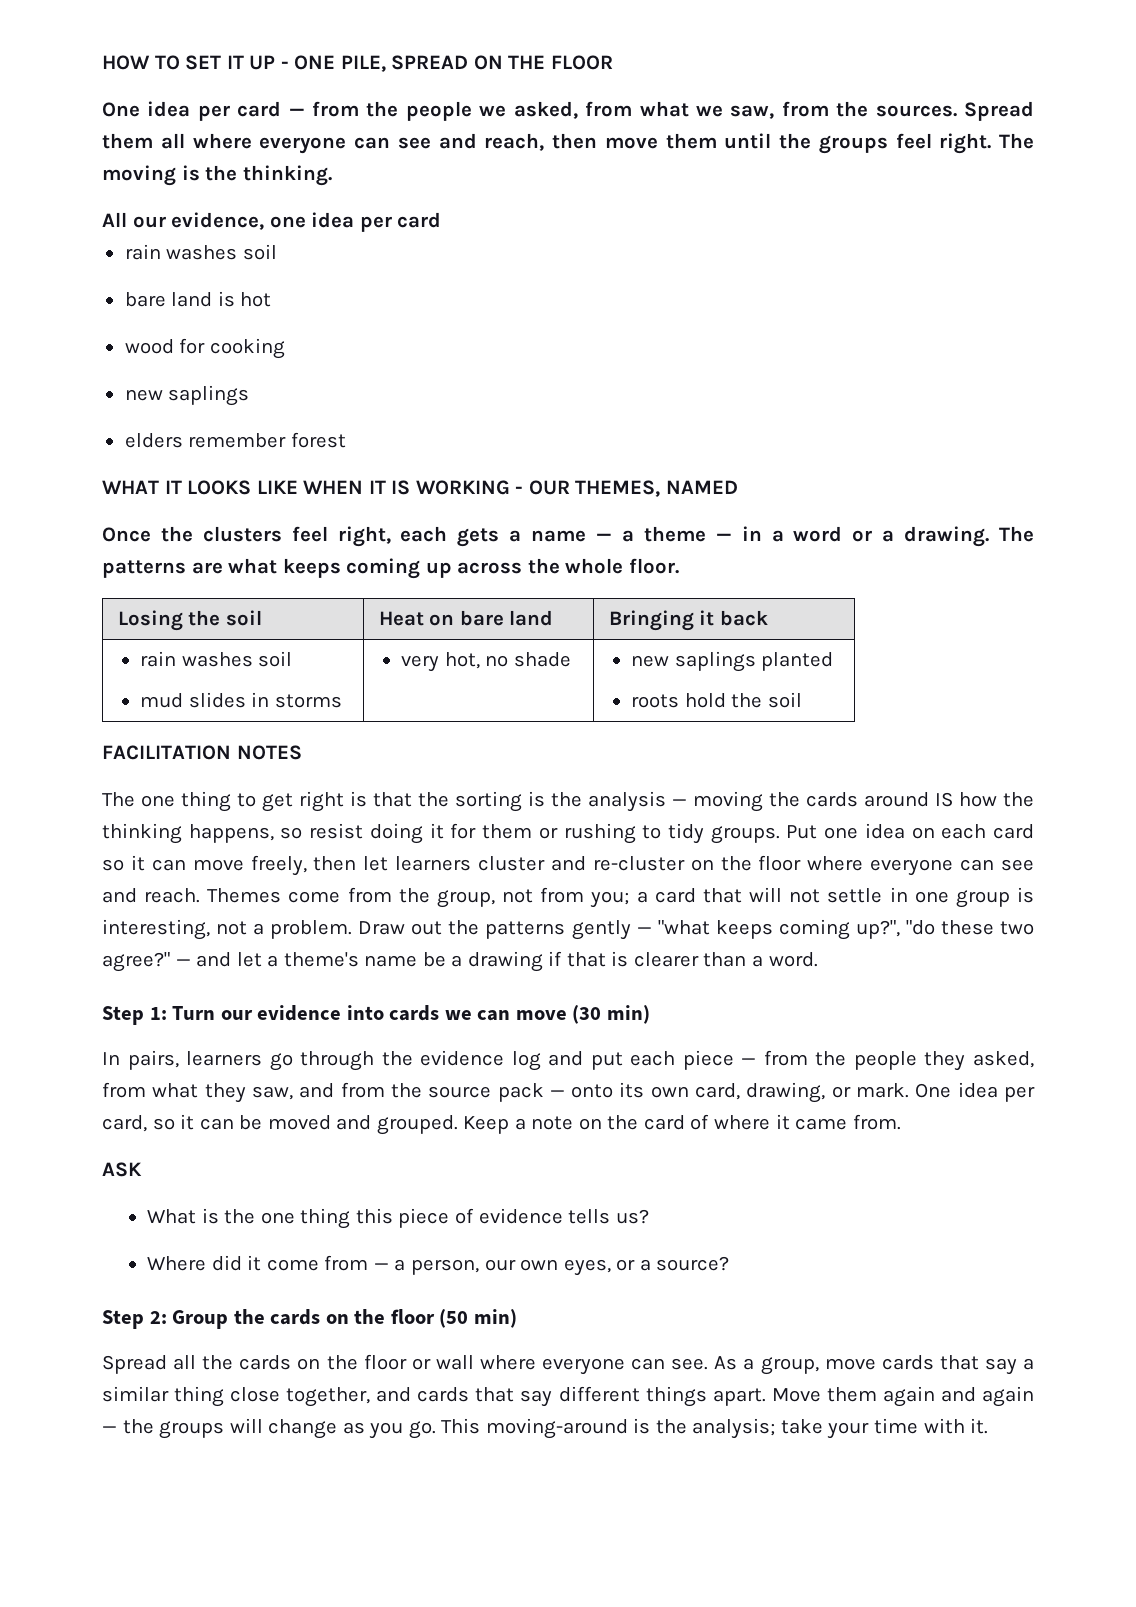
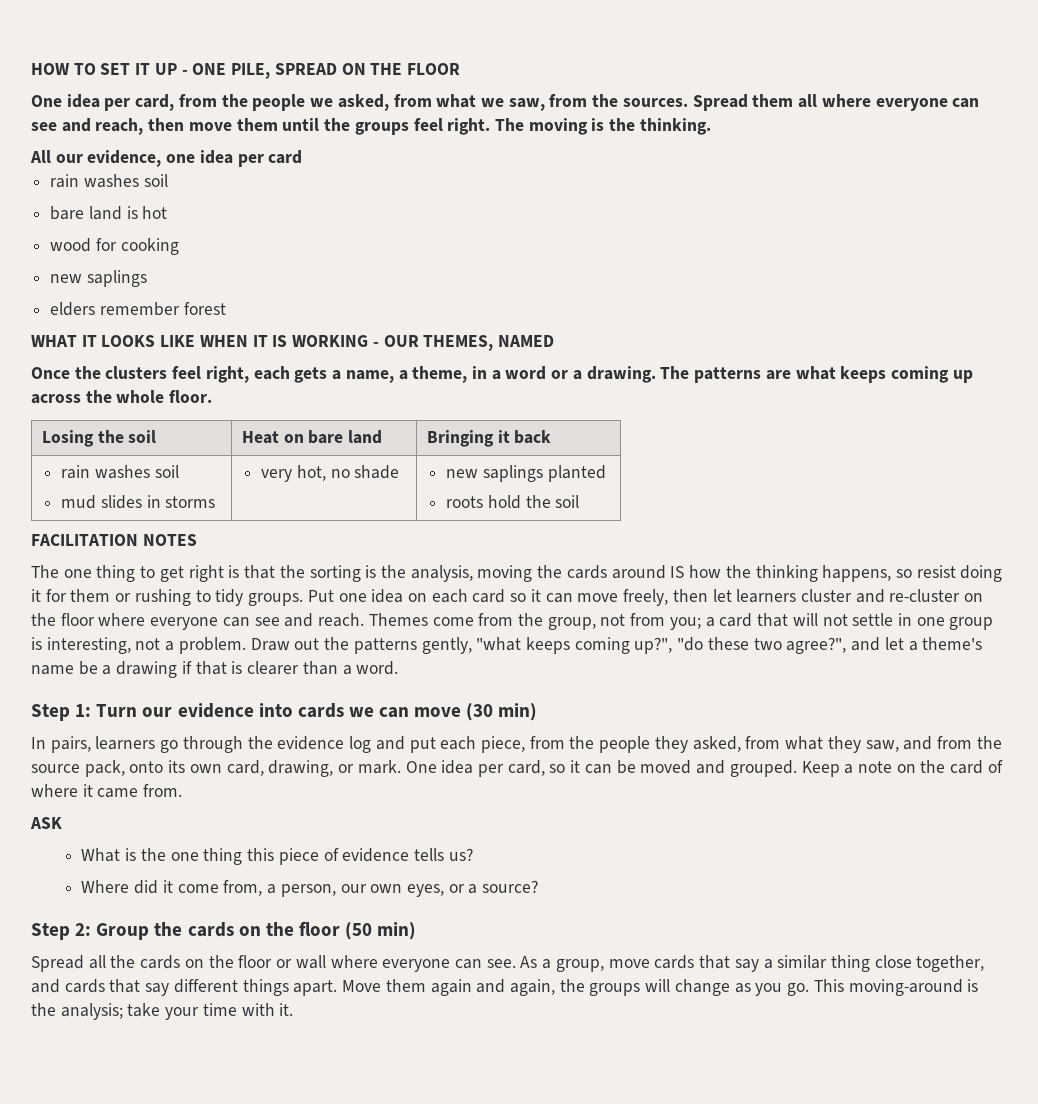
- One idea per card — from the people we asked, from what we saw, from the sources.
+ One idea per card, from the people we asked, from what we saw, from the sources.
- Once the clusters feel right, each gets a name — a theme — in a word or a drawing.
+ Once the clusters feel right, each gets a name, a theme, in a word or a drawing.
- The one thing to get right is that the sorting is the analysis — moving the cards around IS how the thinking happens, so resist doing it for them or rushing to tidy groups.
+ The one thing to get right is that the sorting is the analysis, moving the cards around IS how the thinking happens, so resist doing it for them or rushing to tidy groups.
- Draw out the patterns gently — "what keeps coming up?", "do these two agree?" — and let a theme's name be a drawing if that is clearer than a word.
+ Draw out the patterns gently, "what keeps coming up?", "do these two agree?", and let a theme's name be a drawing if that is clearer than a word.
- In pairs, learners go through the evidence log and put each piece — from the people they asked, from what they saw, and from the source pack — onto its own card, drawing, or mark.
+ In pairs, learners go through the evidence log and put each piece, from the people they asked, from what they saw, and from the source pack, onto its own card, drawing, or mark.
- Where did it come from — a person, our own eyes, or a source?
+ Where did it come from, a person, our own eyes, or a source?
- Move them again and again — the groups will change as you go.
+ Move them again and again, the groups will change as you go.

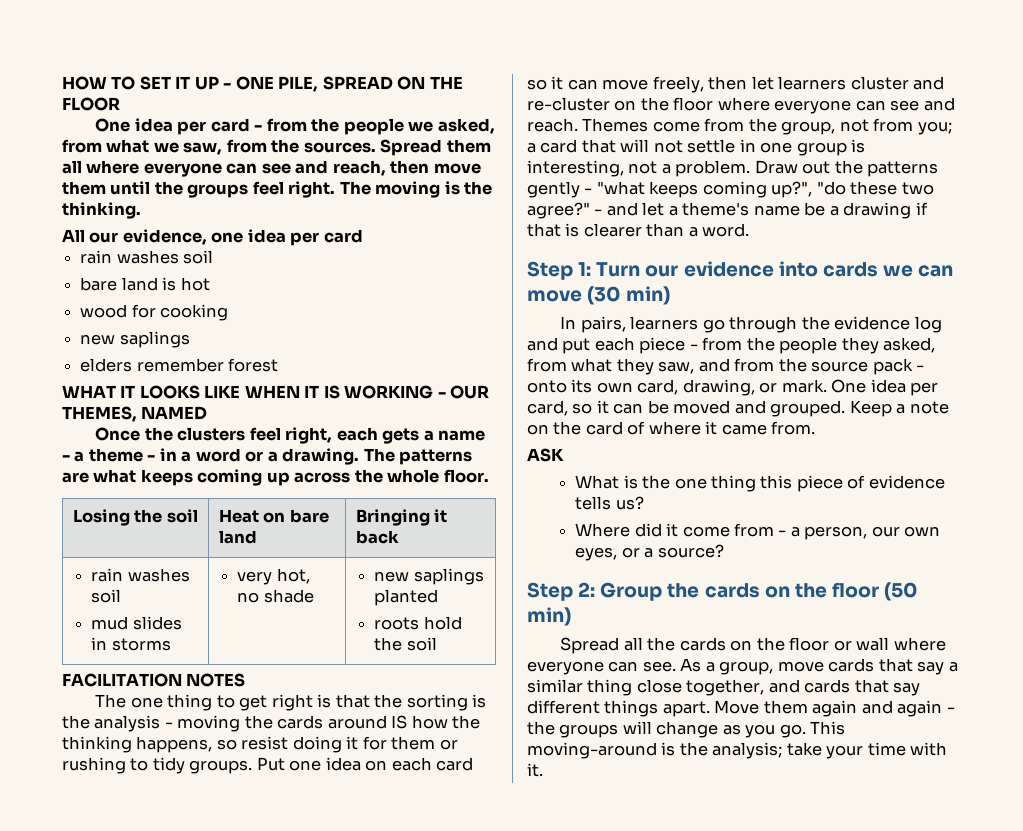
- One idea per card, from the people we asked, from what we saw, from the sources.
+ One idea per card - from the people we asked, from what we saw, from the sources.
- Once the clusters feel right, each gets a name, a theme, in a word or a drawing.
+ Once the clusters feel right, each gets a name - a theme - in a word or a drawing.
- The one thing to get right is that the sorting is the analysis, moving the cards around IS how the thinking happens, so resist doing it for them or rushing to tidy groups.
+ The one thing to get right is that the sorting is the analysis - moving the cards around IS how the thinking happens, so resist doing it for them or rushing to tidy groups.
- Draw out the patterns gently, "what keeps coming up?", "do these two agree?", and let a theme's name be a drawing if that is clearer than a word.
+ Draw out the patterns gently - "what keeps coming up?", "do these two agree?" - and let a theme's name be a drawing if that is clearer than a word.
- In pairs, learners go through the evidence log and put each piece, from the people they asked, from what they saw, and from the source pack, onto its own card, drawing, or mark.
+ In pairs, learners go through the evidence log and put each piece - from the people they asked, from what they saw, and from the source pack - onto its own card, drawing, or mark.
- Where did it come from, a person, our own eyes, or a source?
+ Where did it come from - a person, our own eyes, or a source?
- Move them again and again, the groups will change as you go.
+ Move them again and again - the groups will change as you go.

